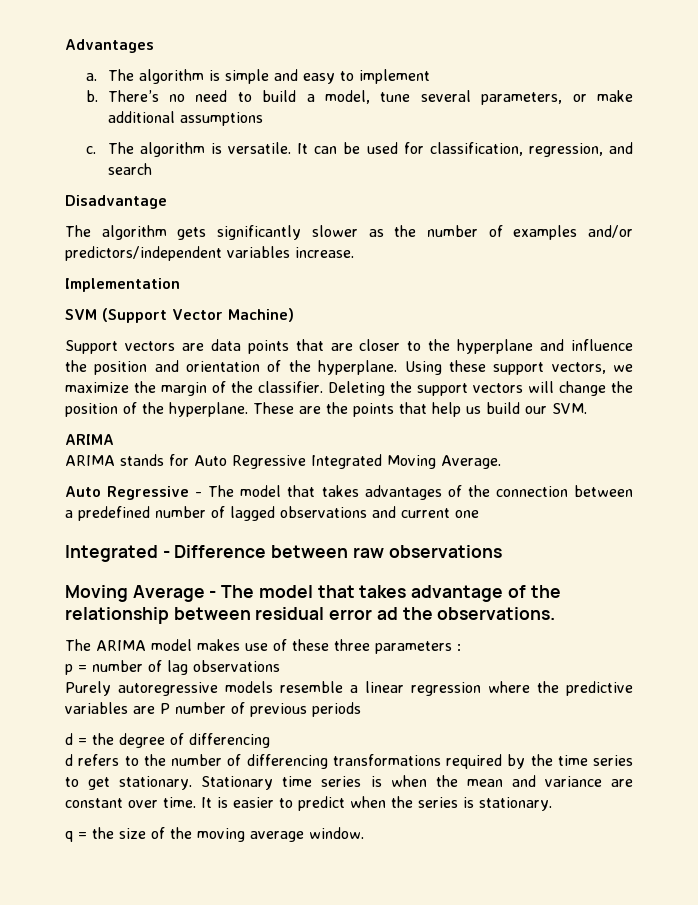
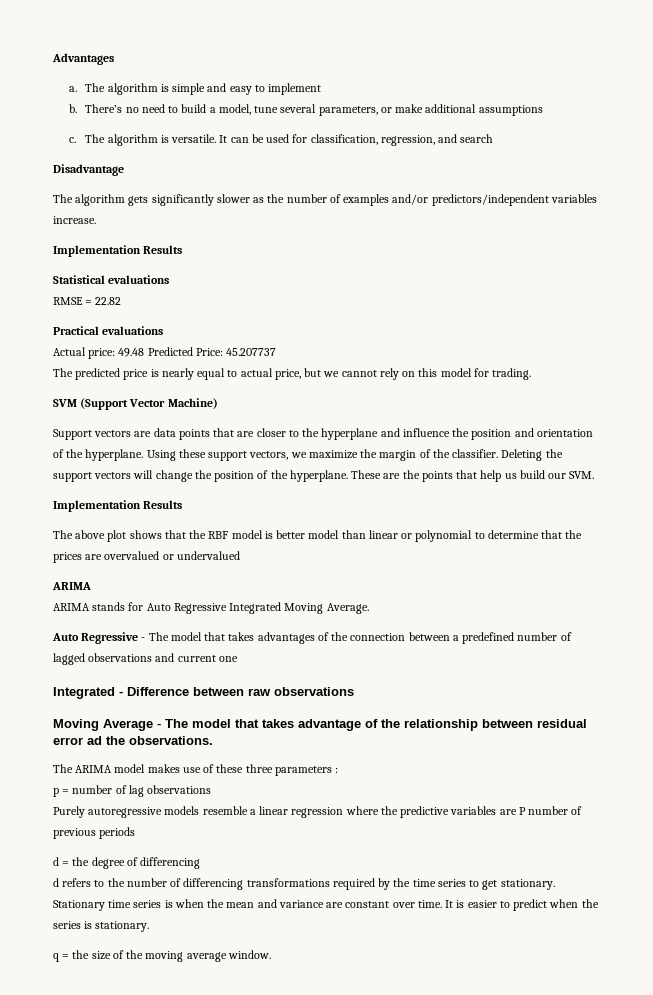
  The algorithm gets significantly slower as the number of examples and/or predictors/independent variables increase.
- Implementation
+ Implementation Results
+ Statistical evaluations
+ RMSE = 22.82
+ Practical evaluations
+ Actual price: 49.48 Predicted Price: 45.207737
+ The predicted price is nearly equal to actual price, but we cannot rely on this model for trading.
  These are the points that help us build our SVM.
+ Implementation Results
+ The above plot shows that the RBF model is better model than linear or polynomial to determine that the prices are overvalued or undervalued

